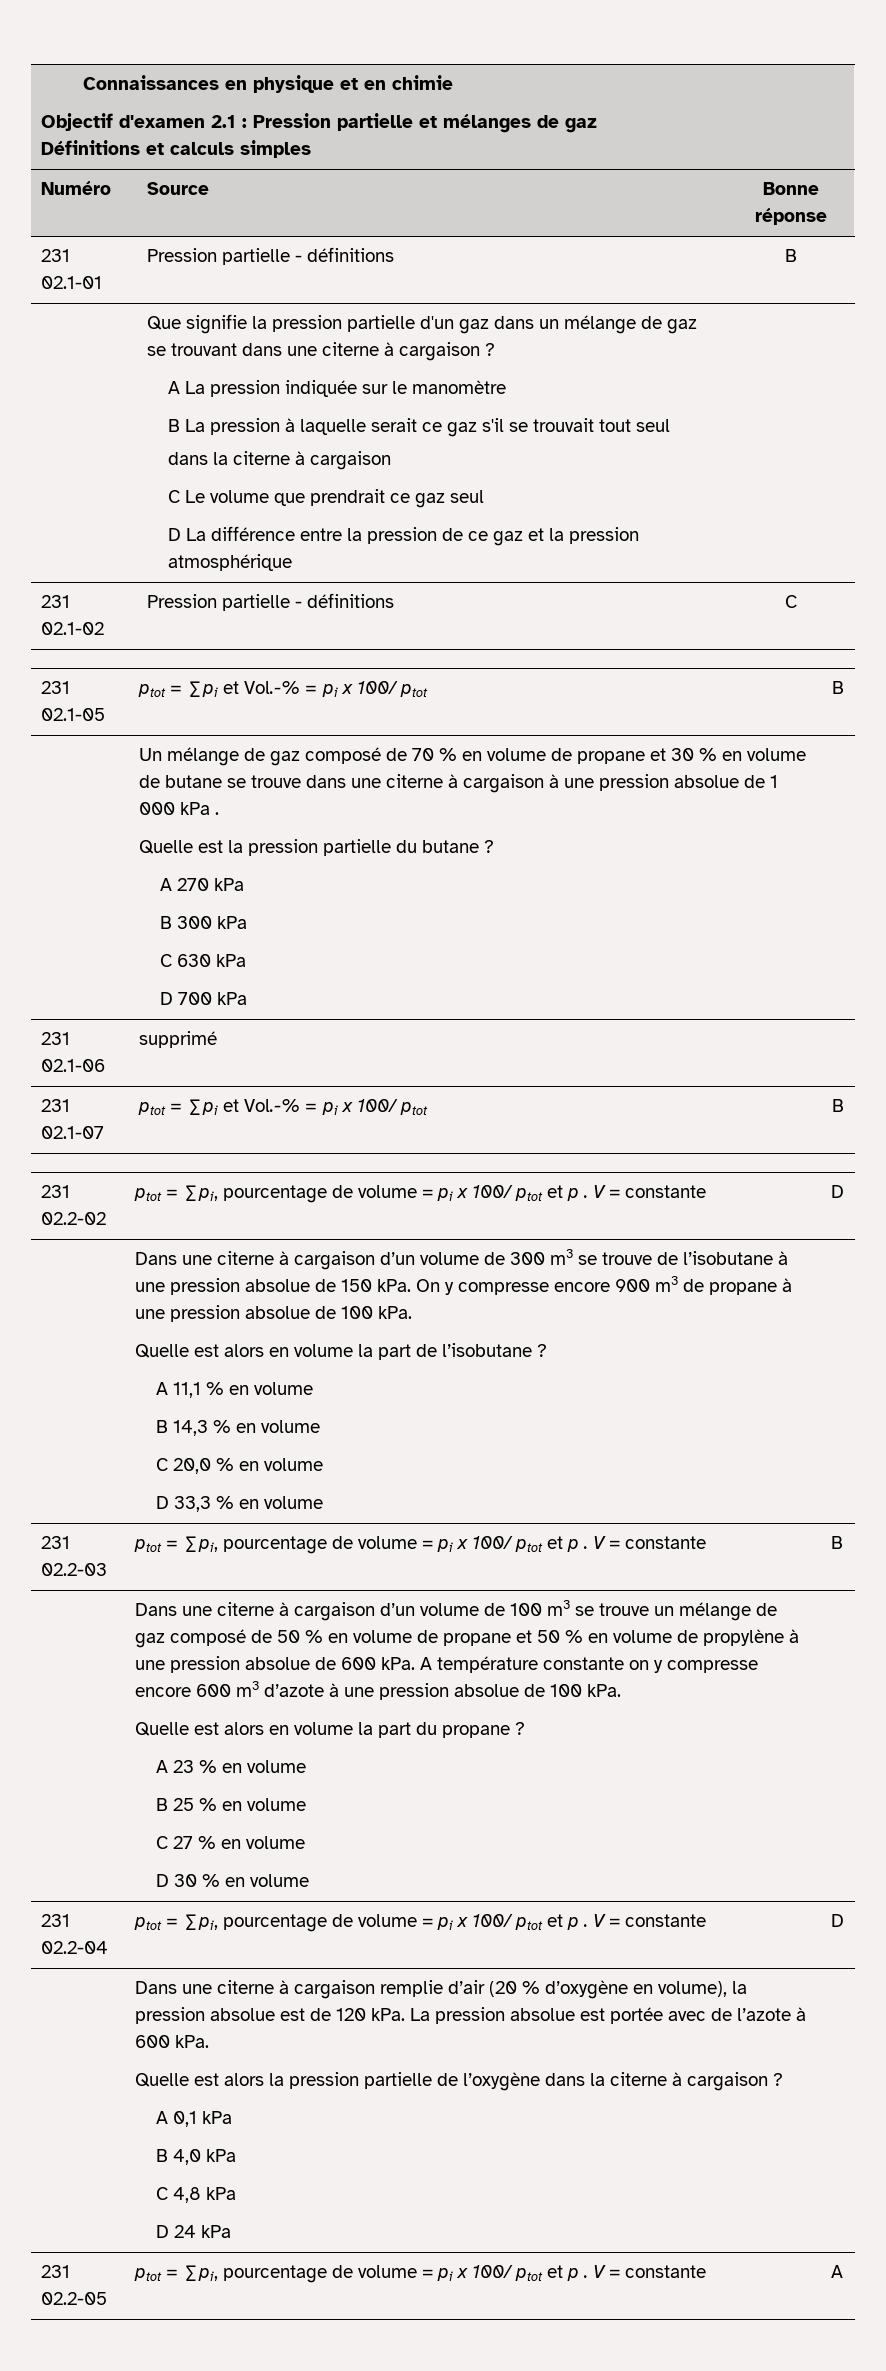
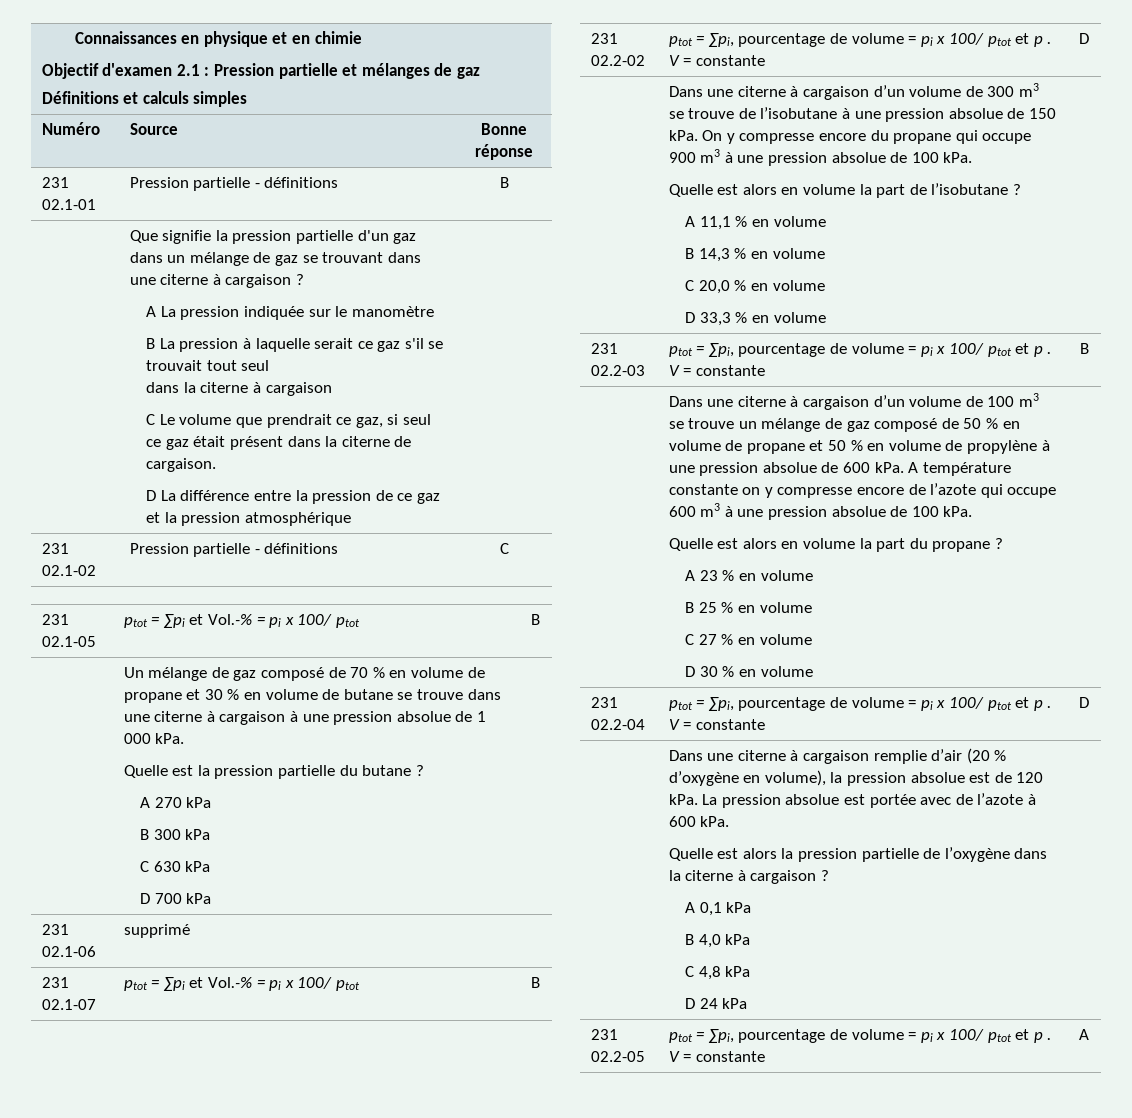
- C Le volume que prendrait ce gaz seul
+ C Le volume que prendrait ce gaz, si seul ce gaz était présent dans la citerne de cargaison.
- Un mélange de gaz composé de 70 % en volume de propane et 30 % en volume de butane se trouve dans une citerne à cargaison à une pression absolue de 1 000 kPa .
+ Un mélange de gaz composé de 70 % en volume de propane et 30 % en volume de butane se trouve dans une citerne à cargaison à une pression absolue de 1 000 kPa.
- On y compresse encore 900 m3 de propane à une pression absolue de 100 kPa.
+ On y compresse encore du propane qui occupe 900 m3 à une pression absolue de 100 kPa.
- A température constante on y compresse encore 600 m3 d’azote à une pression absolue de 100 kPa.
+ A température constante on y compresse encore de l’azote qui occupe 600 m3 à une pression absolue de 100 kPa.

